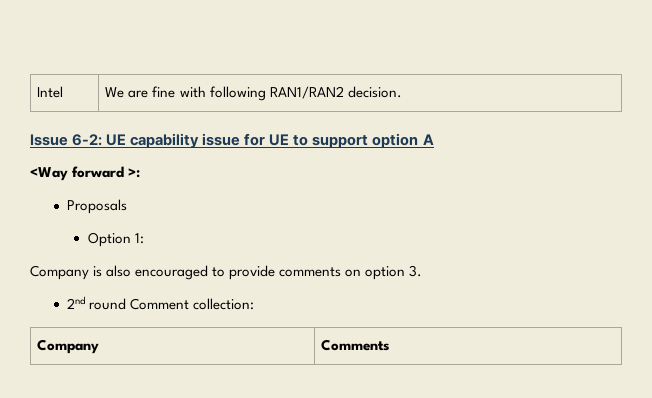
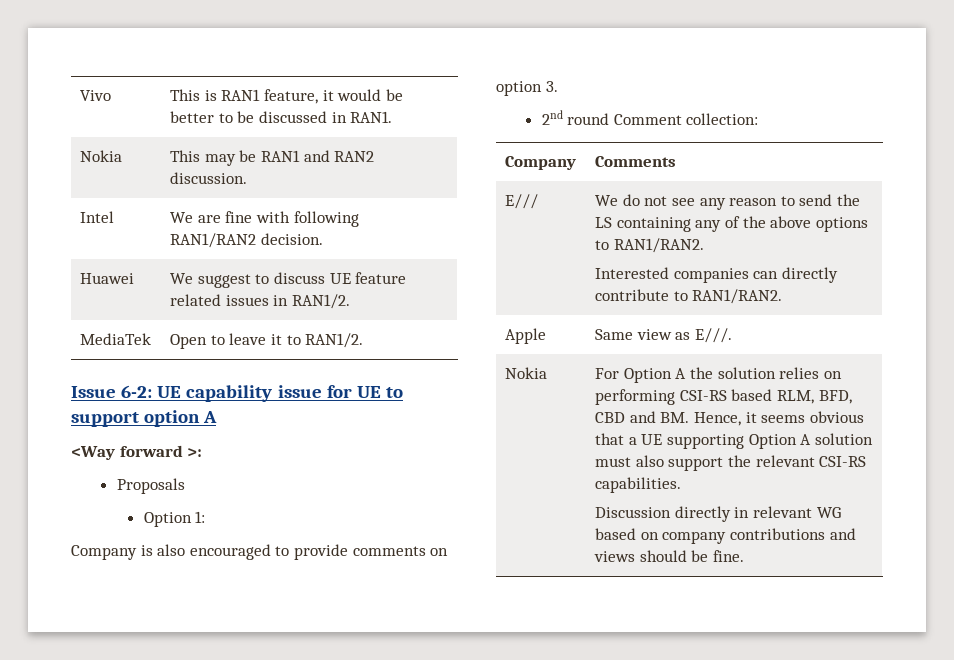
+ Vivo | This is RAN1 feature, it would be better to be discussed in RAN1.
+ Nokia | This may be RAN1 and RAN2 discussion.
+ Huawei | We suggest to discuss UE feature related issues in RAN1/2.
+ MediaTek | Open to leave it to RAN1/2.
+ E/// | We do not see any reason to send the LS containing any of the above options to RAN1/RAN2.
+ Interested companies can directly contribute to RAN1/RAN2.
+ Apple | Same view as E///.
+ Nokia | For Option A the solution relies on performing CSI-RS based RLM, BFD, CBD and BM. Hence, it seems obvious that a UE supporting Option A solution must also support the relevant CSI-RS capabilities.
+ Discussion directly in relevant WG based on company contributions and views should be fine.

